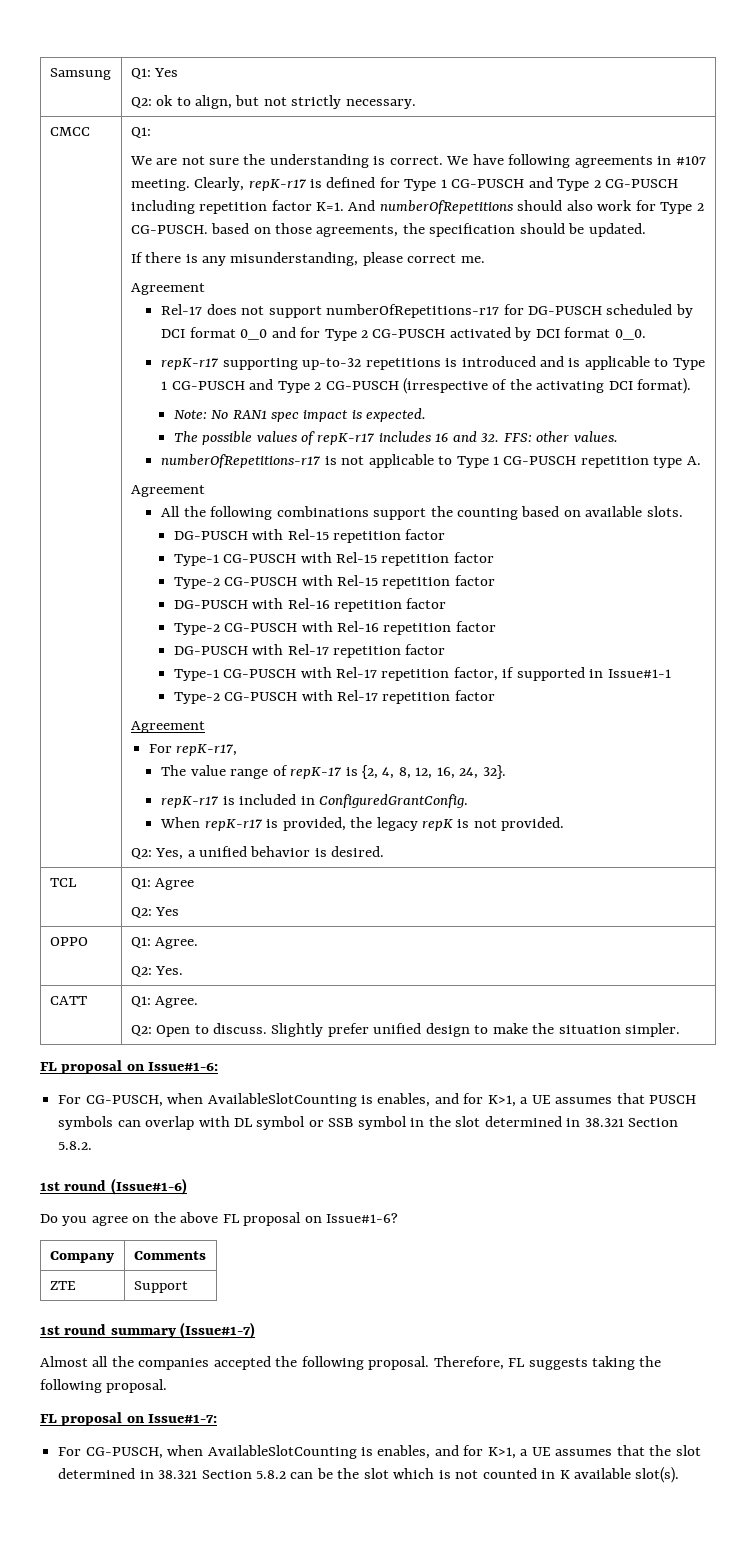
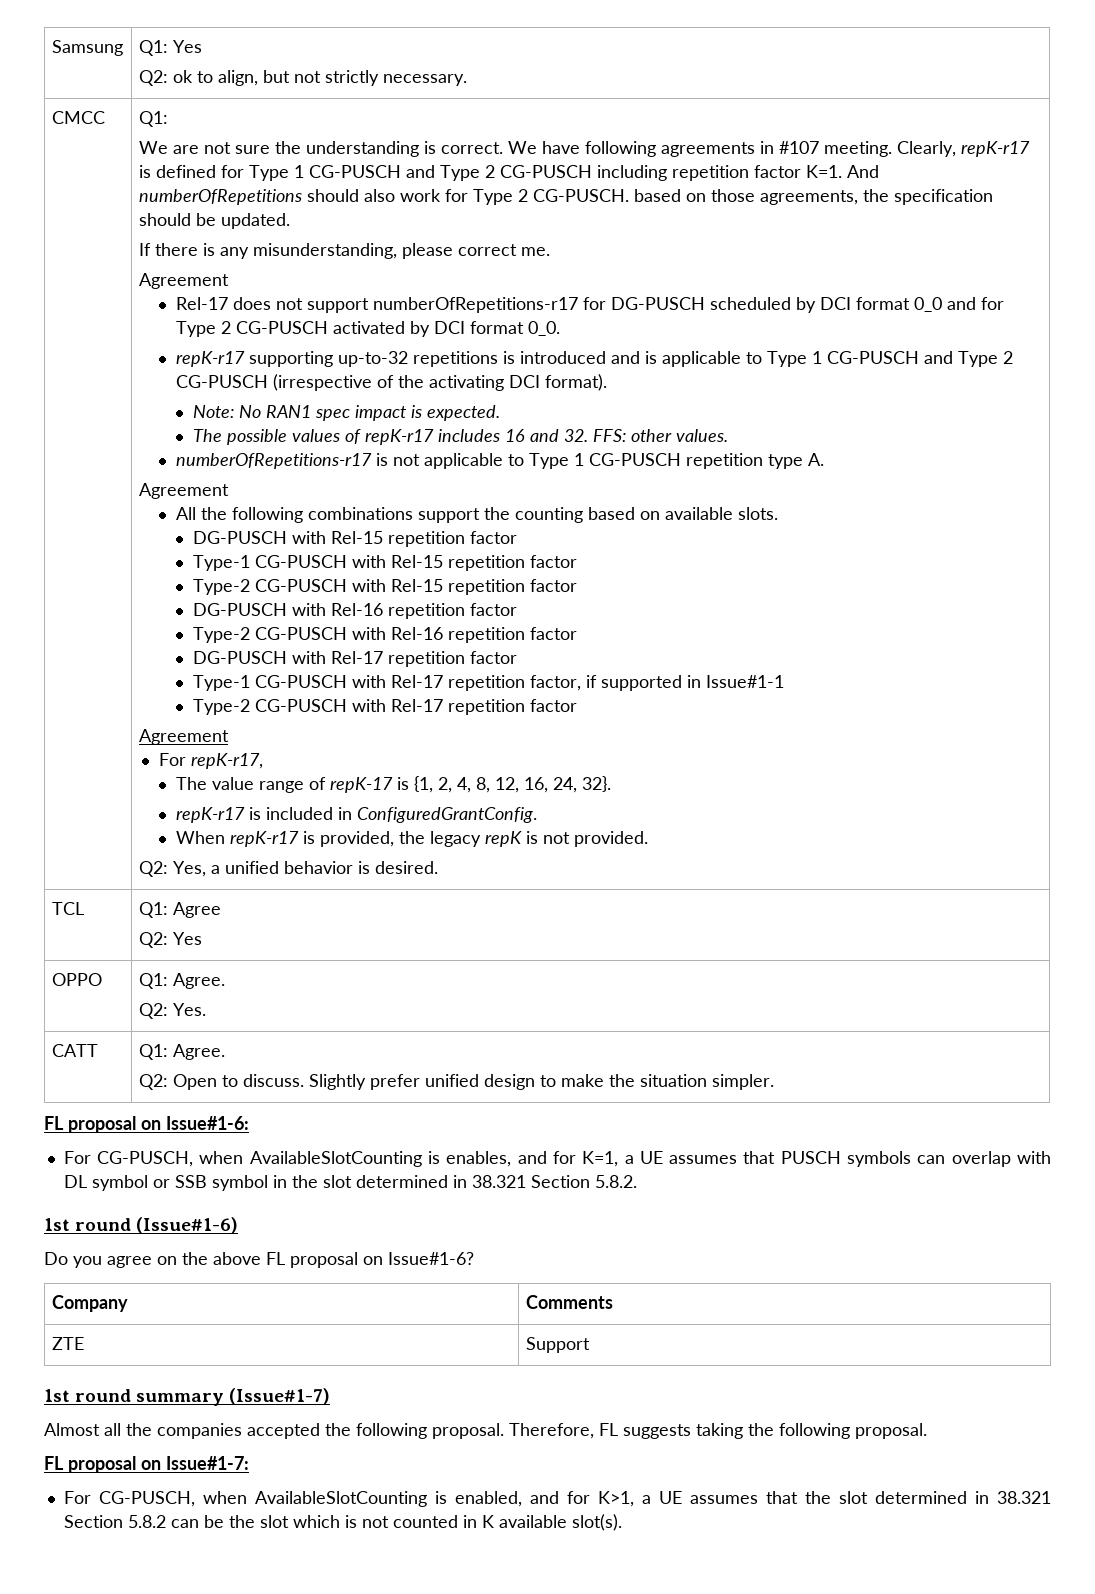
- The value range of repK-17 is {2, 4, 8, 12, 16, 24, 32}.
+ The value range of repK-17 is {1, 2, 4, 8, 12, 16, 24, 32}.
- For CG-PUSCH, when AvailableSlotCounting is enables, and for K>1, a UE assumes that PUSCH symbols can overlap with DL symbol or SSB symbol in the slot determined in 38.321 Section 5.8.2.
+ For CG-PUSCH, when AvailableSlotCounting is enables, and for K=1, a UE assumes that PUSCH symbols can overlap with DL symbol or SSB symbol in the slot determined in 38.321 Section 5.8.2.
- For CG-PUSCH, when AvailableSlotCounting is enables, and for K>1, a UE assumes that the slot determined in 38.321 Section 5.8.2 can be the slot which is not counted in K available slot(s).
+ For CG-PUSCH, when AvailableSlotCounting is enabled, and for K>1, a UE assumes that the slot determined in 38.321 Section 5.8.2 can be the slot which is not counted in K available slot(s).

